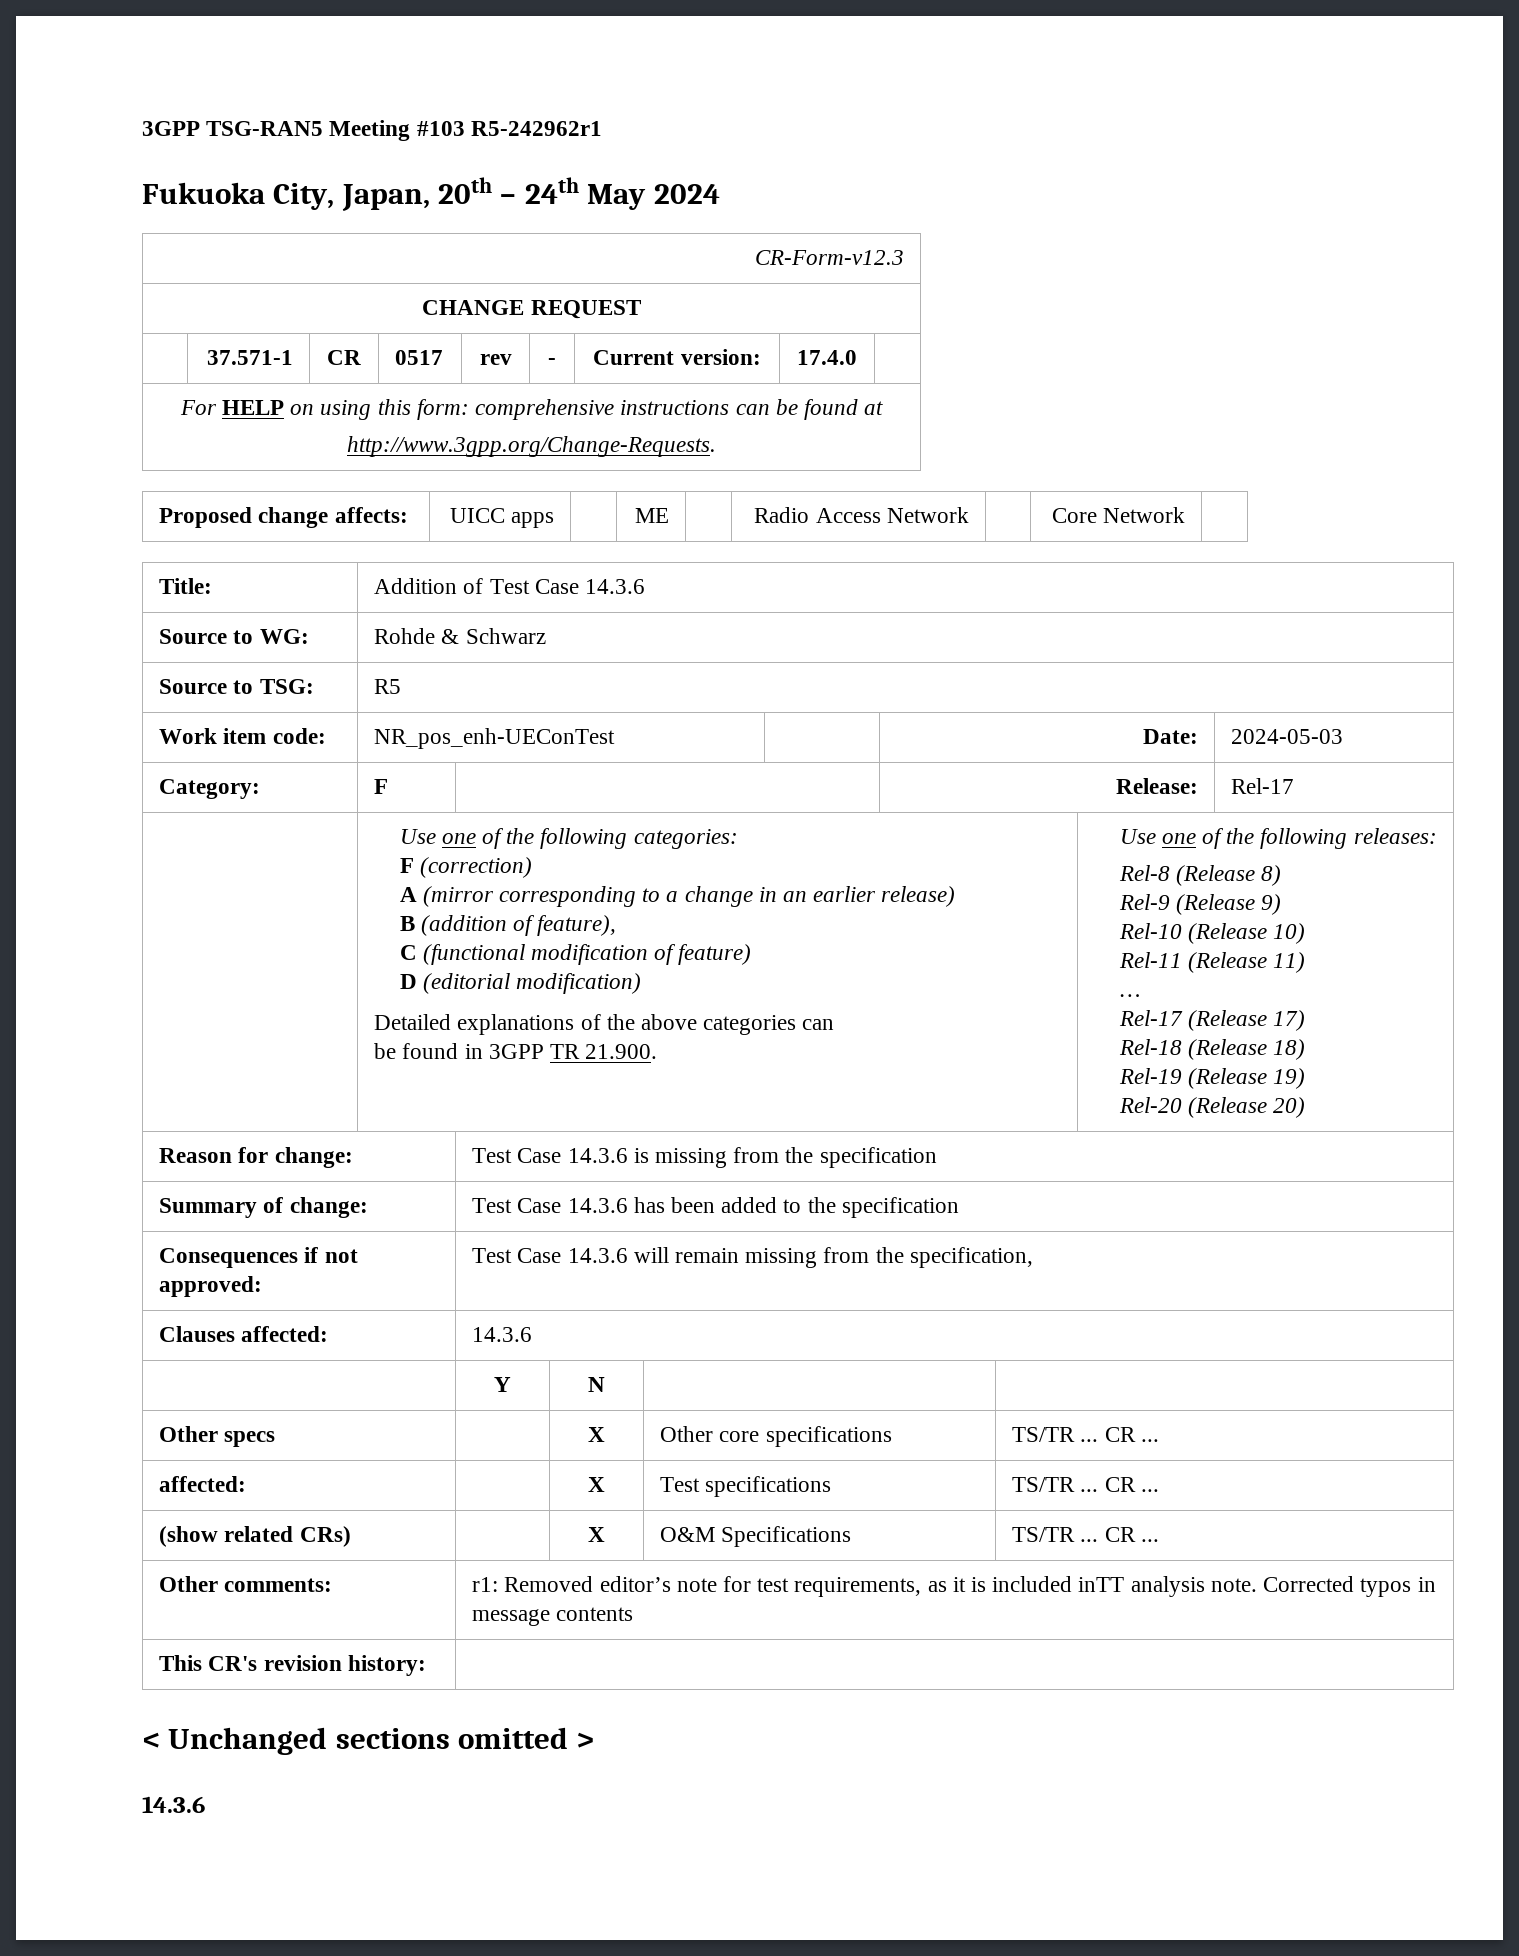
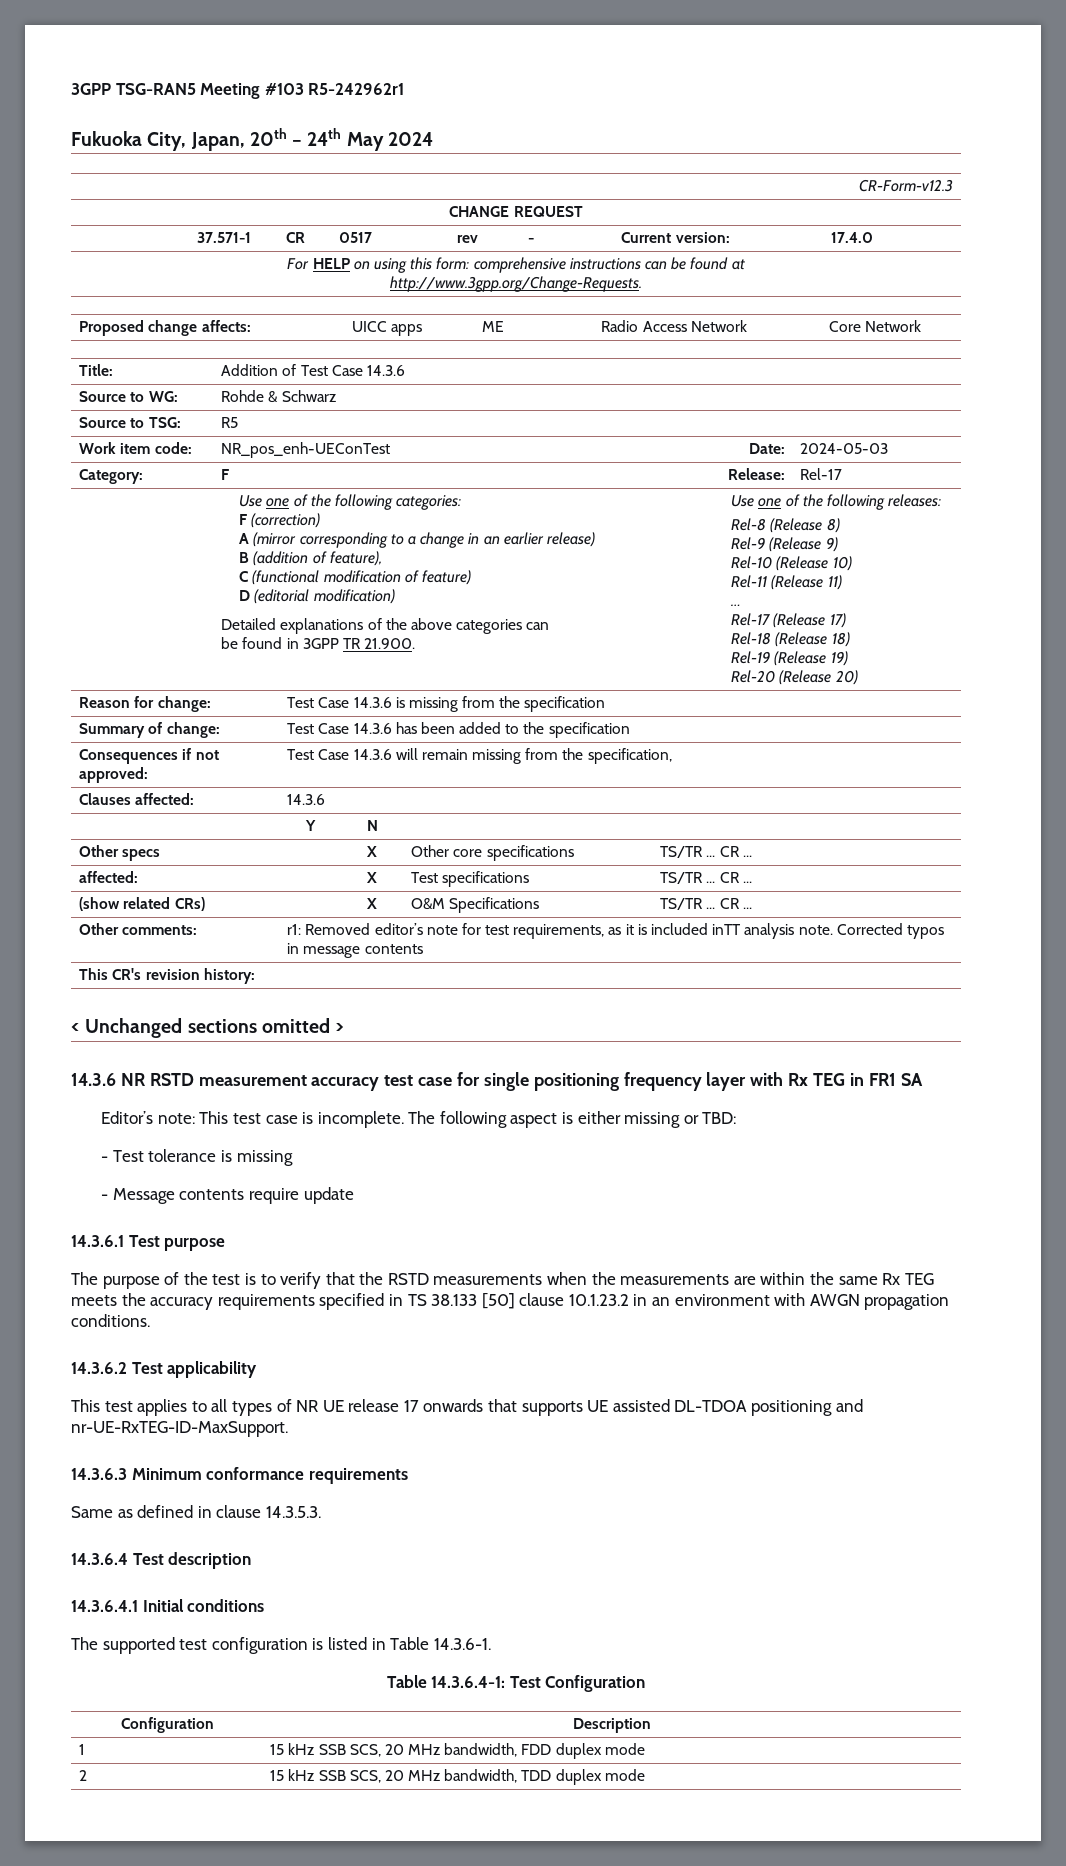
  < Unchanged sections omitted >
- 14.3.6
+ 14.3.6 NR RSTD measurement accuracy test case for single positioning frequency layer with Rx TEG in FR1 SA
+ Editor’s note: This test case is incomplete. The following aspect is either missing or TBD:
+ - Test tolerance is missing
+ - Message contents require update
+ 14.3.6.1 Test purpose
+ The purpose of the test is to verify that the RSTD measurements when the measurements are within the same Rx TEG meets the accuracy requirements specified in TS 38.133 [50] clause 10.1.23.2 in an environment with AWGN propagation conditions.
+ 14.3.6.2 Test applicability
+ This test applies to all types of NR UE release 17 onwards that supports UE assisted DL-TDOA positioning and nr-UE-RxTEG-ID-MaxSupport.
+ 14.3.6.3 Minimum conformance requirements
+ Same as defined in clause 14.3.5.3.
+ 14.3.6.4 Test description
+ 14.3.6.4.1 Initial conditions
+ The supported test configuration is listed in Table 14.3.6-1.
+ Table 14.3.6.4-1: Test Configuration
+ Configuration | Description
+ 1 | 15 kHz SSB SCS, 20 MHz bandwidth, FDD duplex mode
+ 2 | 15 kHz SSB SCS, 20 MHz bandwidth, TDD duplex mode

